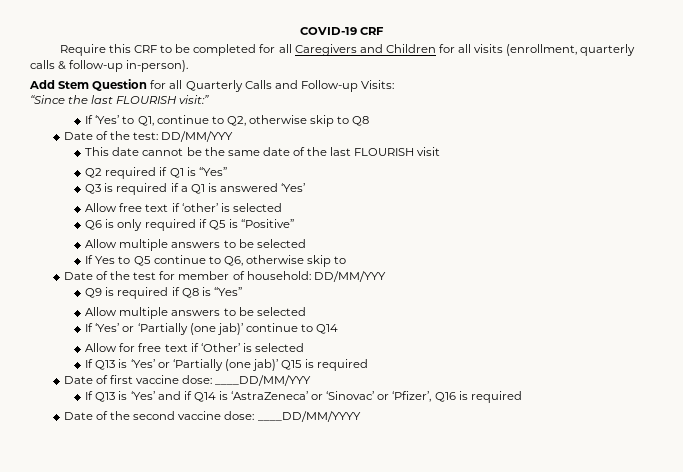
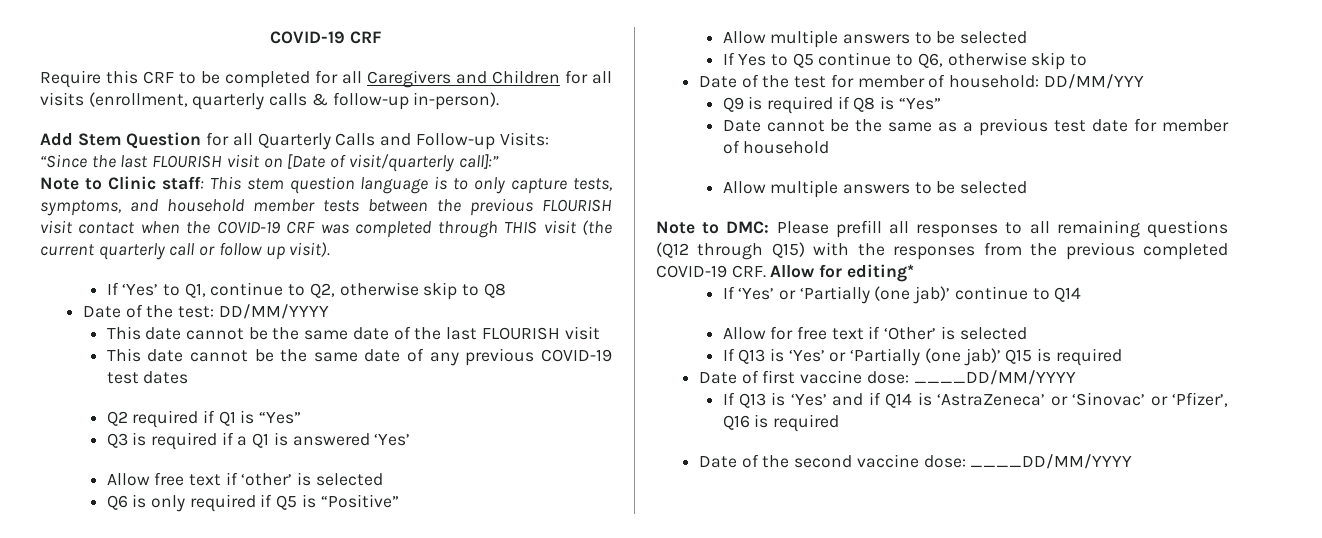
- “Since the last FLOURISH visit:”
+ “Since the last FLOURISH visit on [Date of visit/quarterly call]:”
+ Note to Clinic staff: This stem question language is to only capture tests, symptoms, and household member tests between the previous FLOURISH visit contact when the COVID-19 CRF was completed through THIS visit (the current quarterly call or follow up visit).
- Date of the test: DD/MM/YYY
+ Date of the test: DD/MM/YYYY
+ This date cannot be the same date of any previous COVID-19 test dates
  Q9 is required if Q8 is “Yes”
+ Date cannot be the same as a previous test date for member of household
  Allow multiple answers to be selected
+ Note to DMC: Please prefill all responses to all remaining questions (Q12 through Q15) with the responses from the previous completed COVID-19 CRF. Allow for editing*
- Date of first vaccine dose: ____DD/MM/YYY
+ Date of first vaccine dose: ____DD/MM/YYYY

